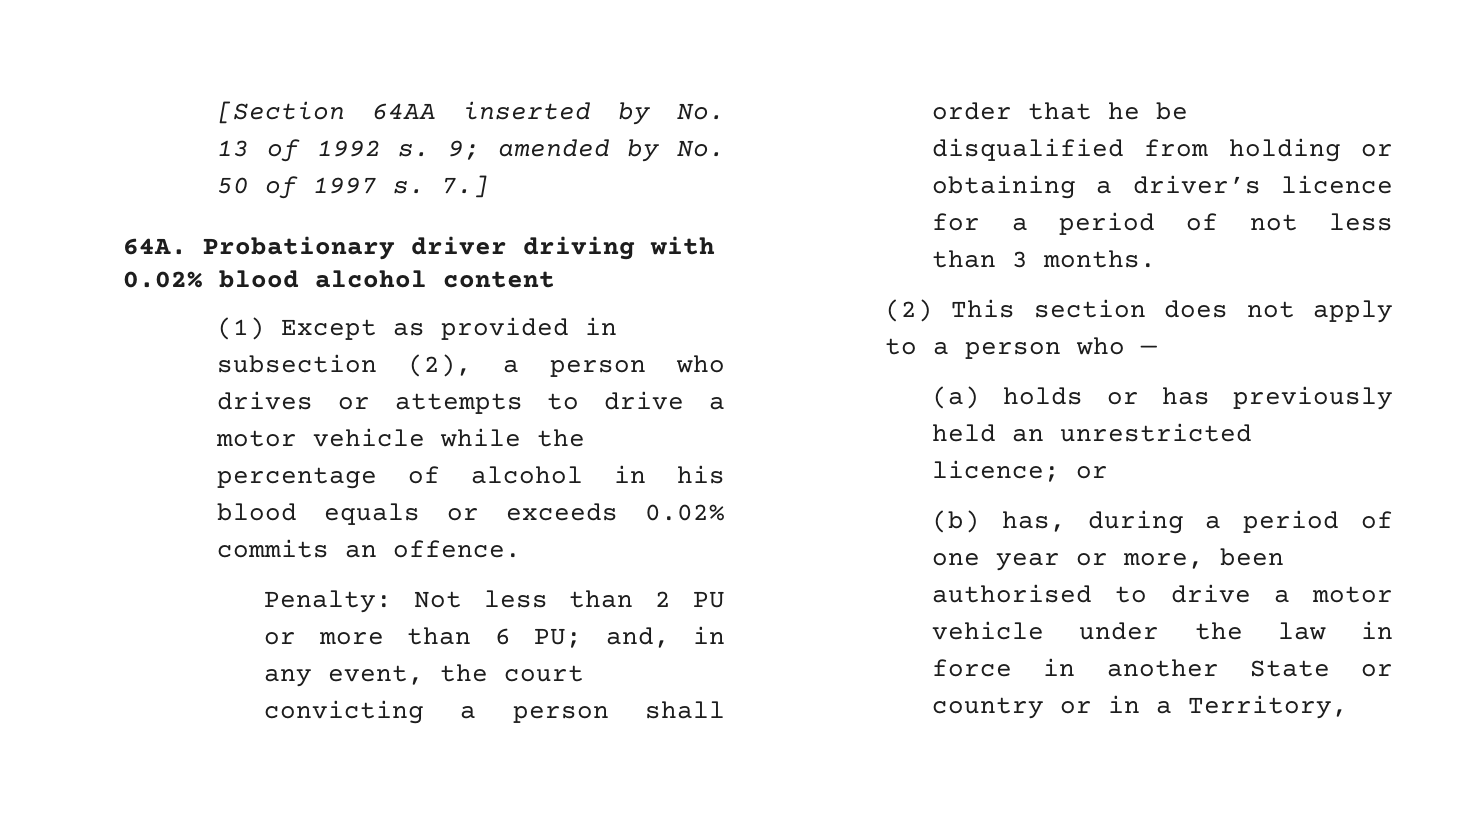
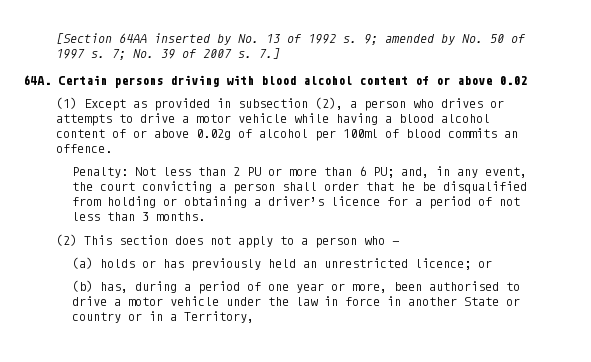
+ 7; No. 39 of 2007 s.
- Probationary driver driving with 0.02% blood alcohol content
+ Certain persons driving with blood alcohol content of or above 0.02
- (1) Except as provided in subsection (2), a person who drives or attempts to drive a motor vehicle while the percentage of alcohol in his blood equals or exceeds 0.02% commits an offence.
+ (1) Except as provided in subsection (2), a person who drives or attempts to drive a motor vehicle while having a blood alcohol content of or above 0.02g of alcohol per 100ml of blood commits an offence.

